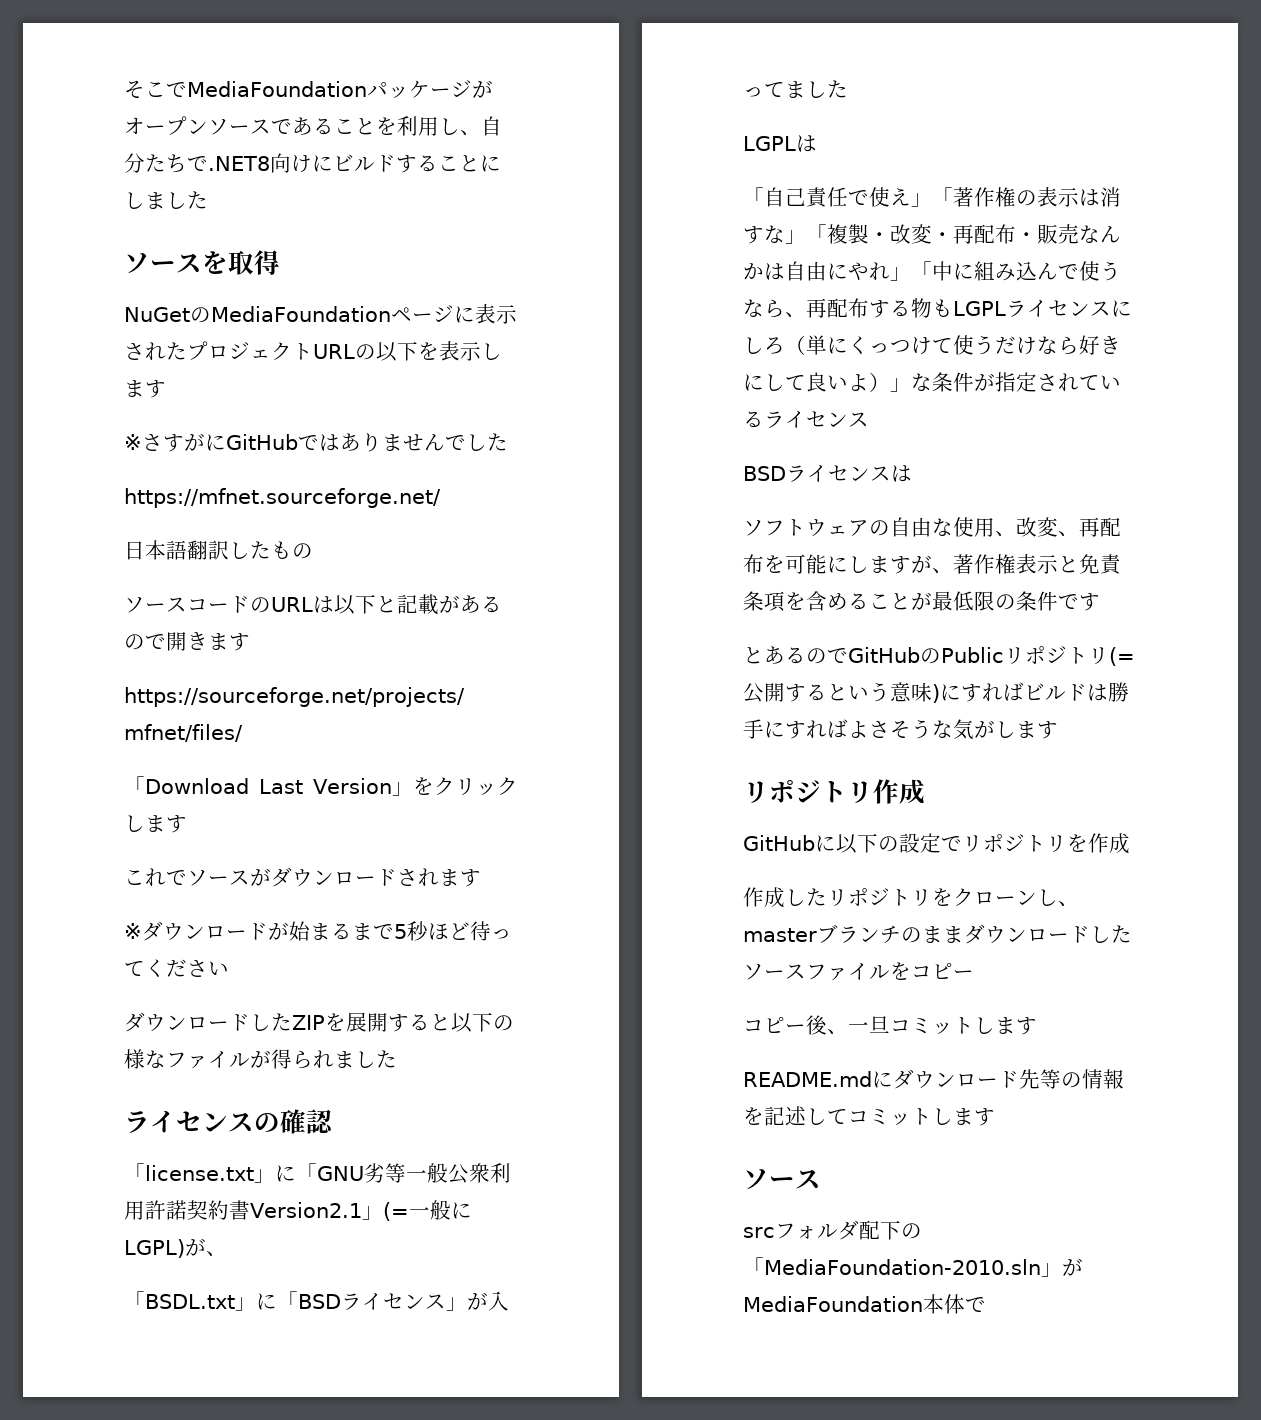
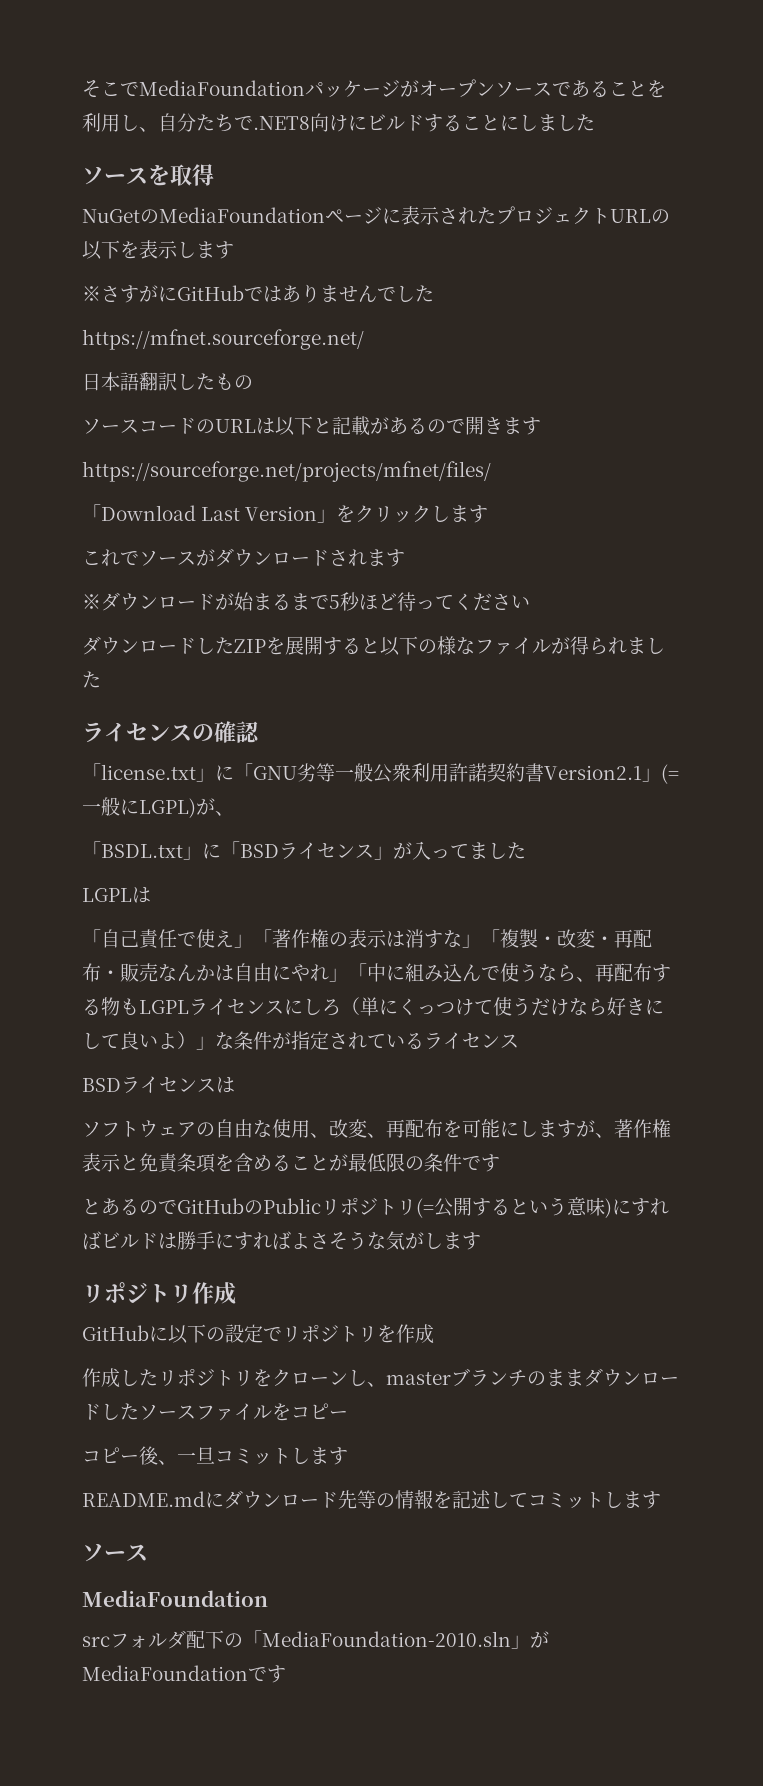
  README.mdにダウンロード先等の情報を記述してコミットします
  ソース
+ MediaFoundation
- srcフォルダ配下の「MediaFoundation-2010.sln」がMediaFoundation本体で
+ srcフォルダ配下の「MediaFoundation-2010.sln」がMediaFoundationです

